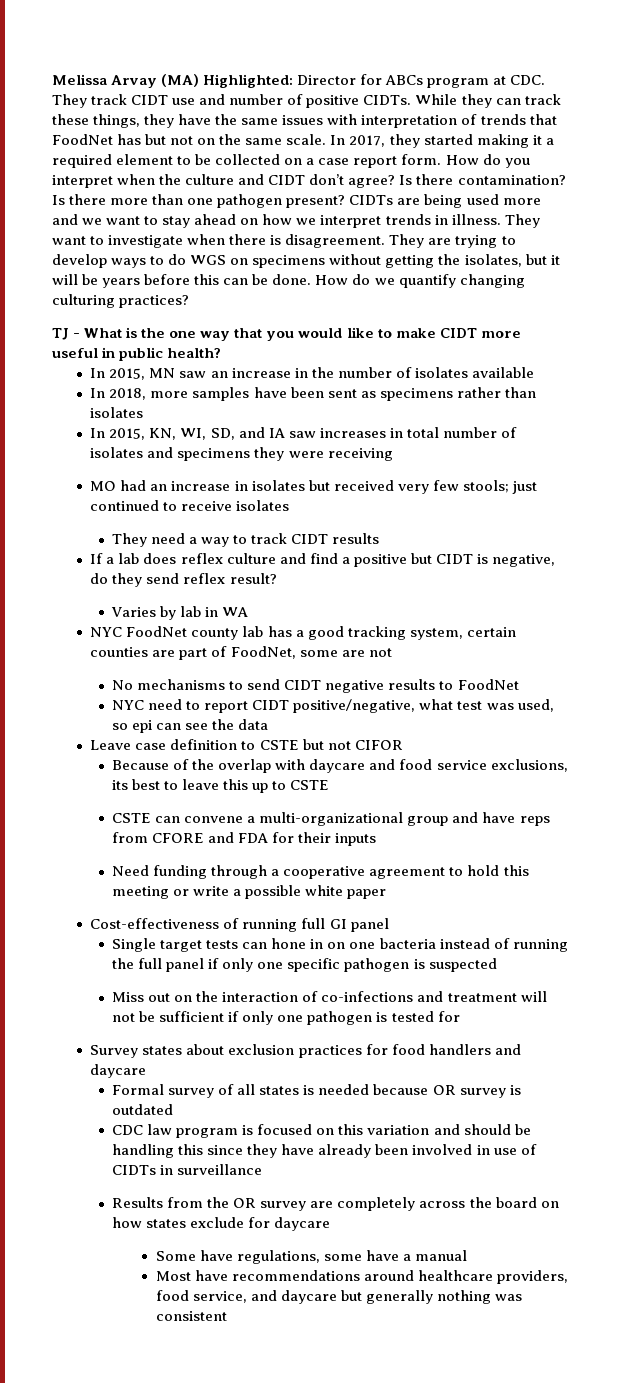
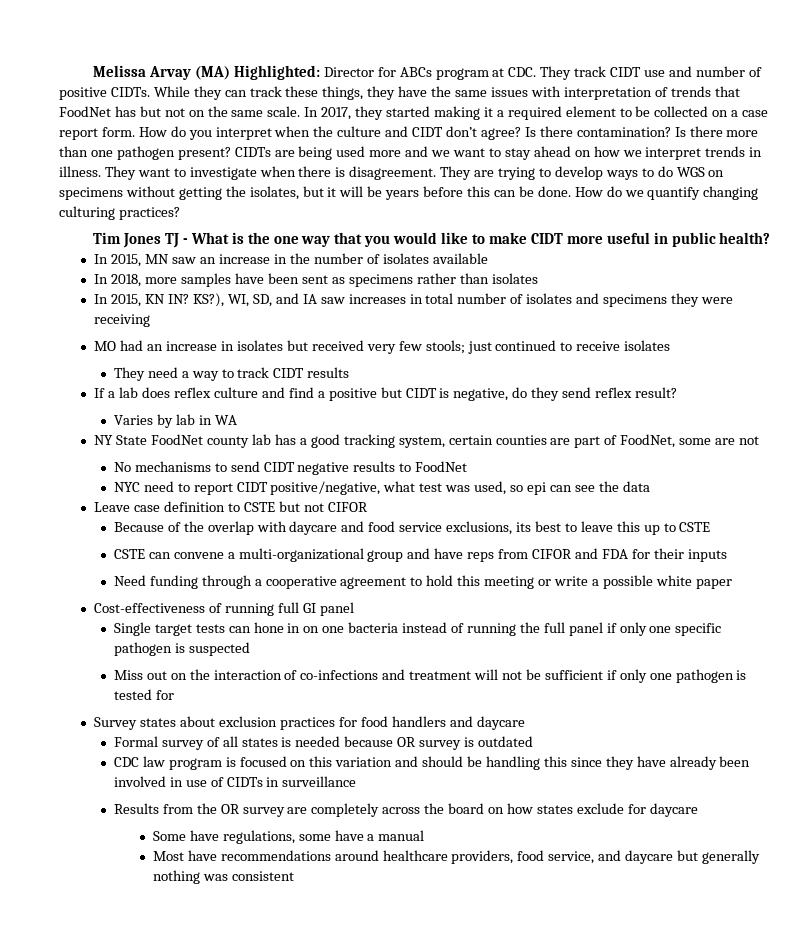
- TJ - What is the one way that you would like to make CIDT more useful in public health?
+ Tim Jones TJ - What is the one way that you would like to make CIDT more useful in public health?
- In 2015, KN, WI, SD, and IA saw increases in total number of isolates and specimens they were receiving
+ In 2015, KN IN? KS?), WI, SD, and IA saw increases in total number of isolates and specimens they were receiving
- NYC FoodNet county lab has a good tracking system, certain counties are part of FoodNet, some are not
+ NY State FoodNet county lab has a good tracking system, certain counties are part of FoodNet, some are not
- CSTE can convene a multi-organizational group and have reps from CFORE and FDA for their inputs
+ CSTE can convene a multi-organizational group and have reps from CIFOR and FDA for their inputs

